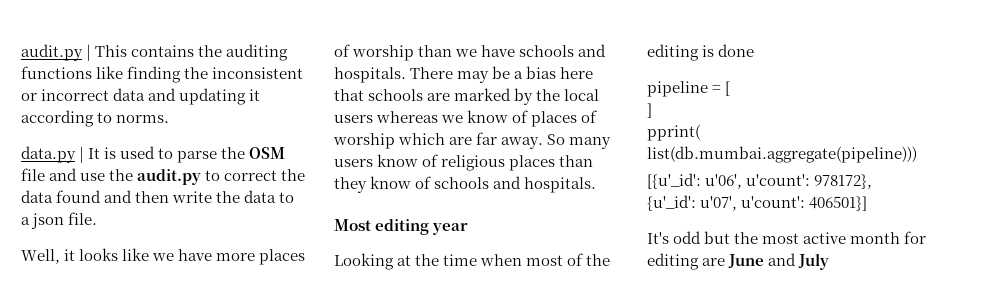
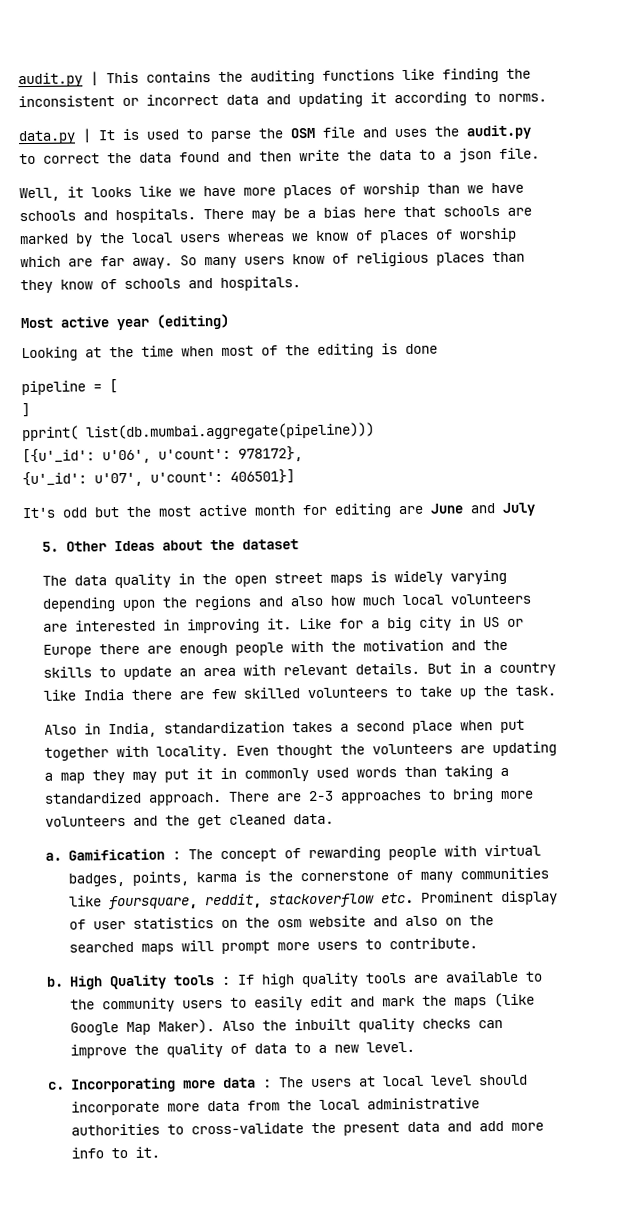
- data.py | It is used to parse the OSM file and use the audit.py to correct the data found and then write the data to a json file.
+ data.py | It is used to parse the OSM file and uses the audit.py to correct the data found and then write the data to a json file.
- Most editing year
+ Most active year (editing)
+ 5. Other Ideas about the dataset
+ The data quality in the open street maps is widely varying depending upon the regions and also how much local volunteers are interested in improving it. Like for a big city in US or Europe there are enough people with the motivation and the skills to update an area with relevant details. But in a country like India there are few skilled volunteers to take up the task.
+ Also in India, standardization takes a second place when put together with locality. Even thought the volunteers are updating a map they may put it in commonly used words than taking a standardized approach. There are 2-3 approaches to bring more volunteers and the get cleaned data.
+ a. Gamification : The concept of rewarding people with virtual badges, points, karma is the cornerstone of many communities like foursquare, reddit, stackoverflow etc. Prominent display of user statistics on the osm website and also on the searched maps will prompt more users to contribute.
+ b. High Quality tools : If high quality tools are available to the community users to easily edit and mark the maps (like Google Map Maker). Also the inbuilt quality checks can improve the quality of data to a new level.
+ c. Incorporating more data : The users at local level should incorporate more data from the local administrative authorities to cross-validate the present data and add more info to it.

